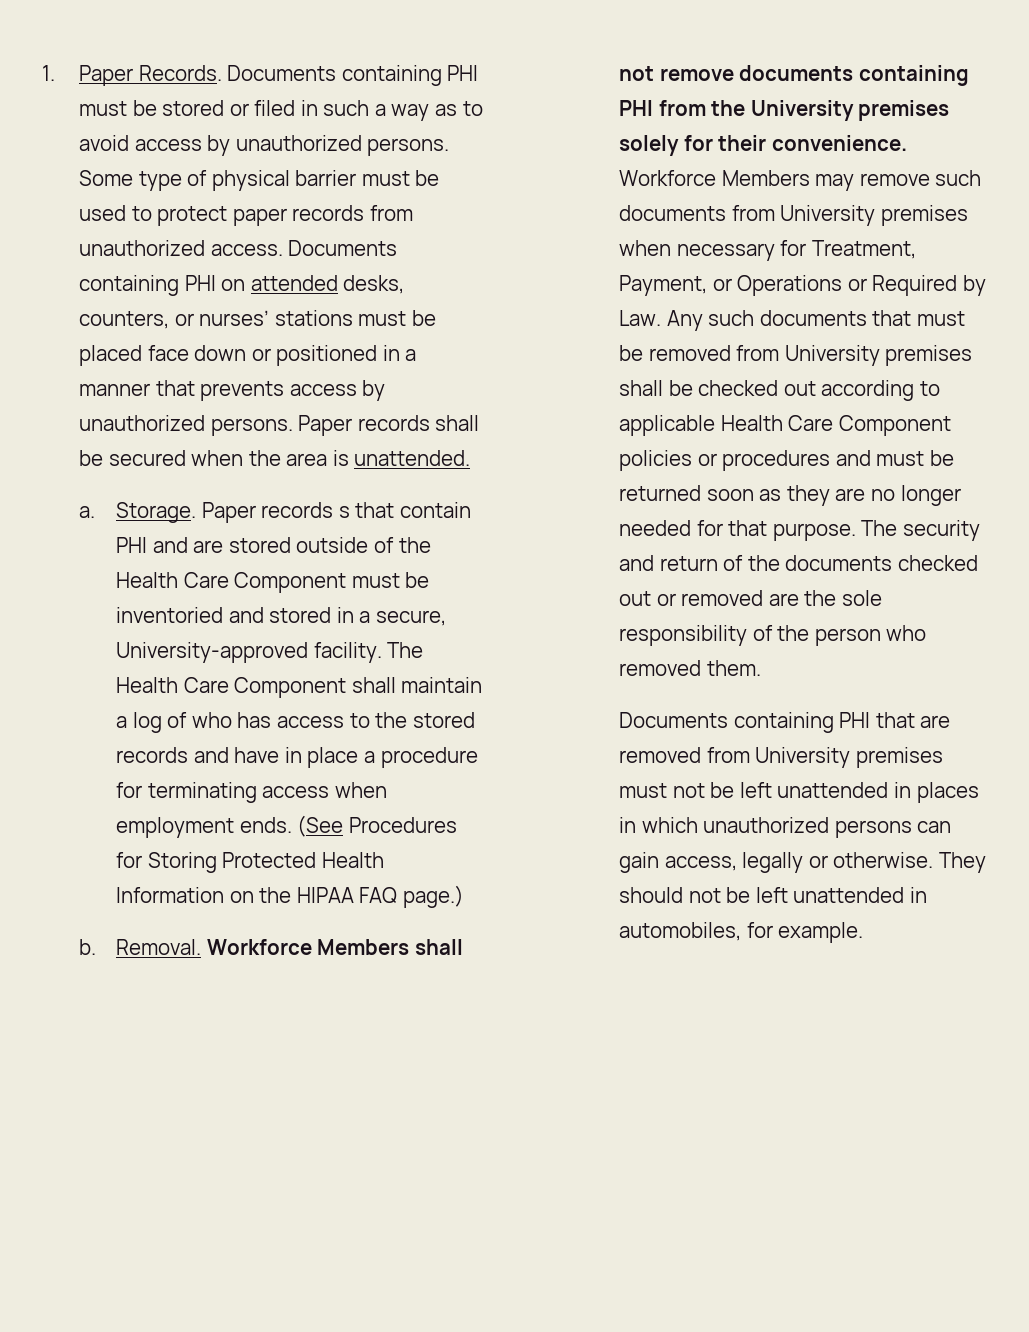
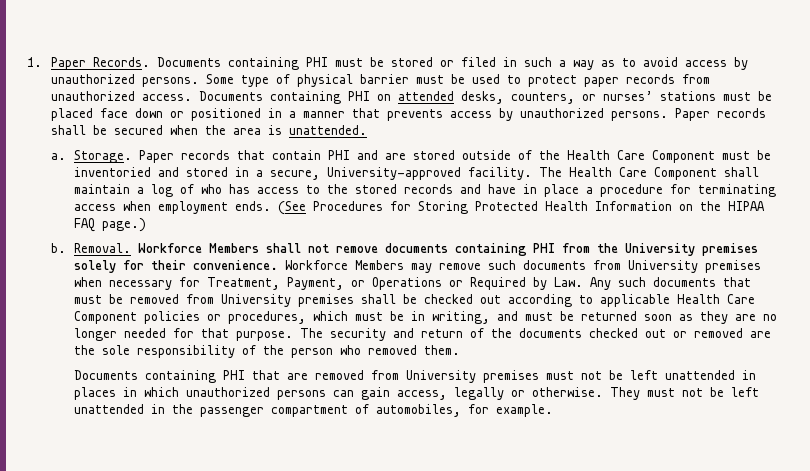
- Paper records s that contain PHI and are stored outside of the Health Care Component must be inventoried and stored in a secure, University-approved facility.
+ Paper records that contain PHI and are stored outside of the Health Care Component must be inventoried and stored in a secure, University-approved facility.
- Workforce Members may remove such documents from University premises when necessary for Treatment, Payment, or Operations or Required by Law. Any such documents that must be removed from University premises shall be checked out according to applicable Health Care Component policies or procedures and must be returned soon as they are no longer needed for that purpose.
+ Workforce Members may remove such documents from University premises when necessary for Treatment, Payment, or Operations or Required by Law. Any such documents that must be removed from University premises shall be checked out according to applicable Health Care Component policies or procedures, which must be in writing, and must be returned soon as they are no longer needed for that purpose.
- They should not be left unattended in automobiles, for example.
+ They must not be left unattended in the passenger compartment of automobiles, for example.

